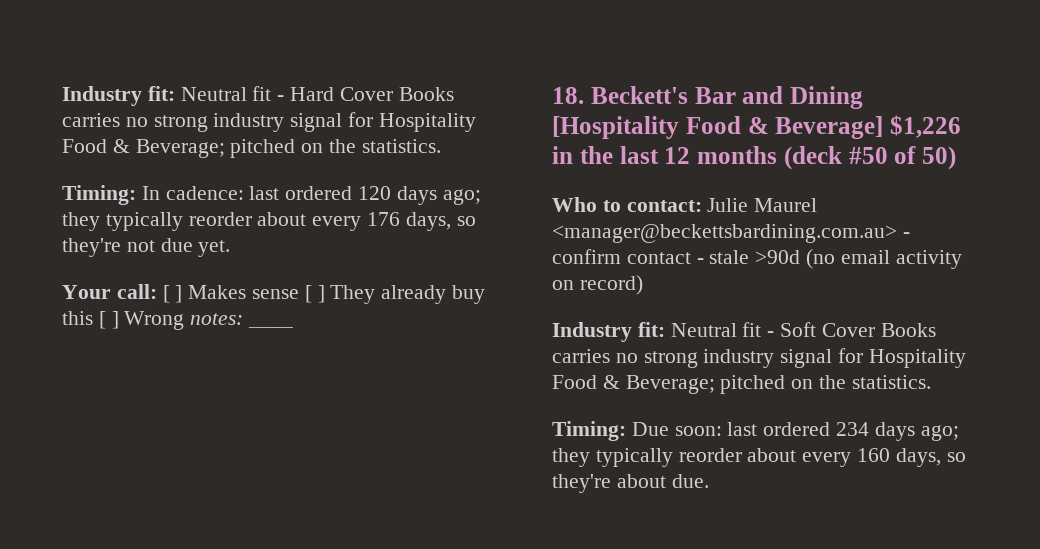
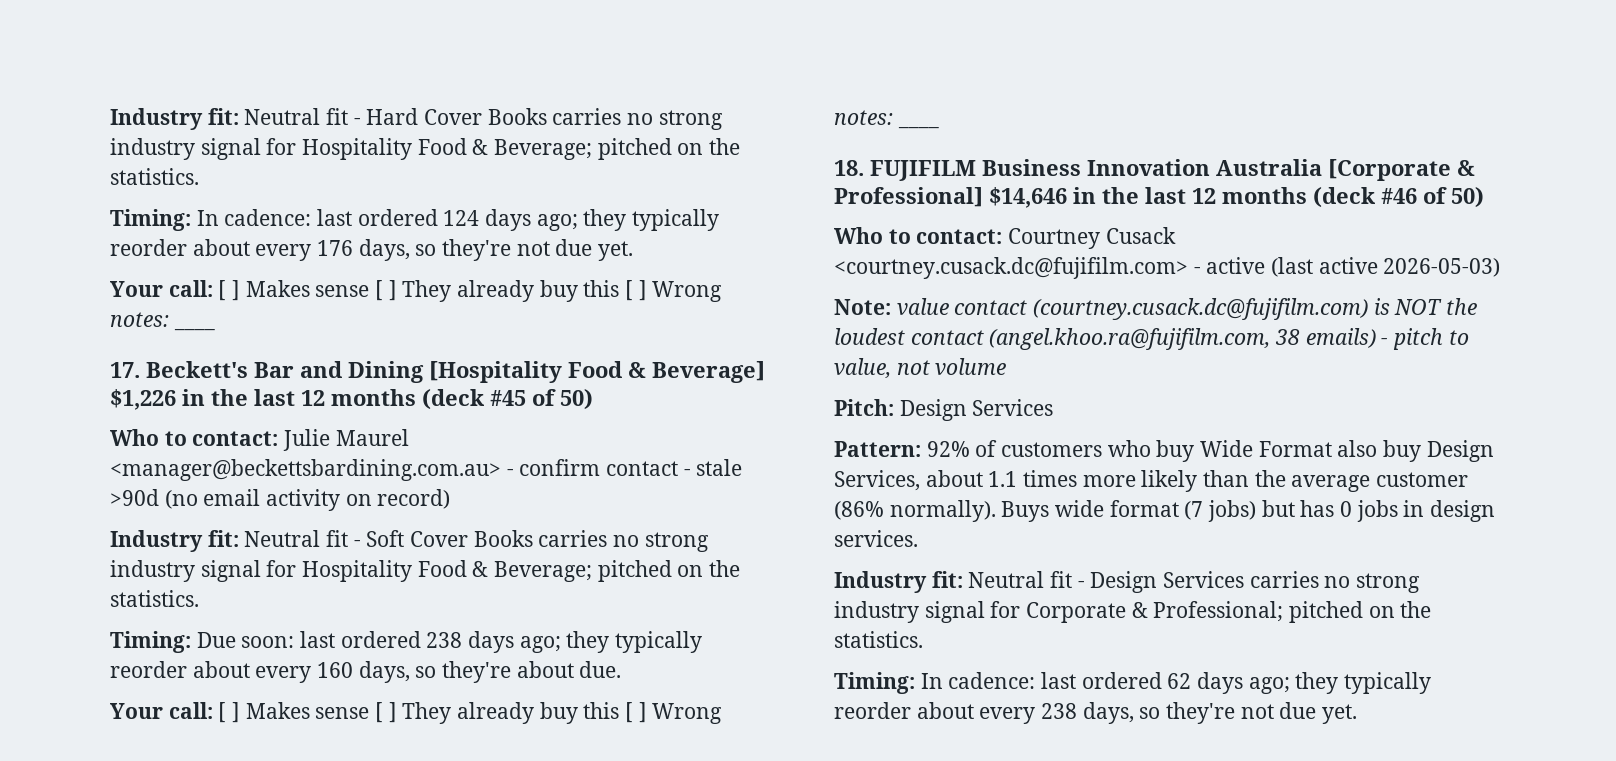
- Timing: In cadence: last ordered 120 days ago; they typically reorder about every 176 days, so they're not due yet.
+ Timing: In cadence: last ordered 124 days ago; they typically reorder about every 176 days, so they're not due yet.
- 18. Beckett's Bar and Dining [Hospitality Food & Beverage] $1,226 in the last 12 months (deck #50 of 50)
+ 17. Beckett's Bar and Dining [Hospitality Food & Beverage] $1,226 in the last 12 months (deck #45 of 50)
- Timing: Due soon: last ordered 234 days ago; they typically reorder about every 160 days, so they're about due.
+ Timing: Due soon: last ordered 238 days ago; they typically reorder about every 160 days, so they're about due.
+ Your call: [ ] Makes sense [ ] They already buy this [ ] Wrong notes: ____
+ 18. FUJIFILM Business Innovation Australia [Corporate & Professional] $14,646 in the last 12 months (deck #46 of 50)
+ Who to contact: Courtney Cusack <courtney.cusack.dc@fujifilm.com> - active (last active 2026-05-03)
+ Note: value contact (courtney.cusack.dc@fujifilm.com) is NOT the loudest contact (angel.khoo.ra@fujifilm.com, 38 emails) - pitch to value, not volume
+ Pitch: Design Services
+ Pattern: 92% of customers who buy Wide Format also buy Design Services, about 1.1 times more likely than the average customer (86% normally). Buys wide format (7 jobs) but has 0 jobs in design services.
+ Industry fit: Neutral fit - Design Services carries no strong industry signal for Corporate & Professional; pitched on the statistics.
+ Timing: In cadence: last ordered 62 days ago; they typically reorder about every 238 days, so they're not due yet.

